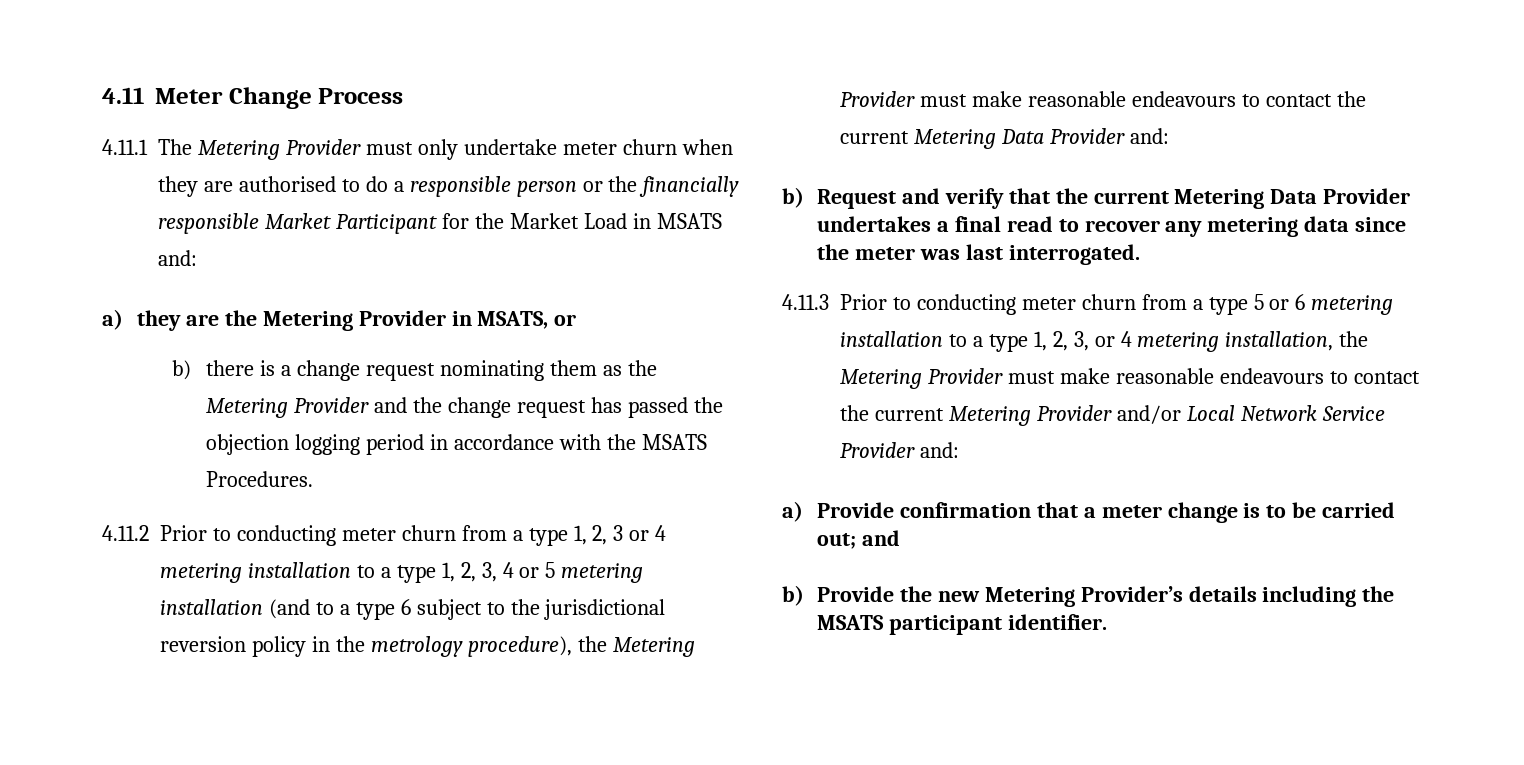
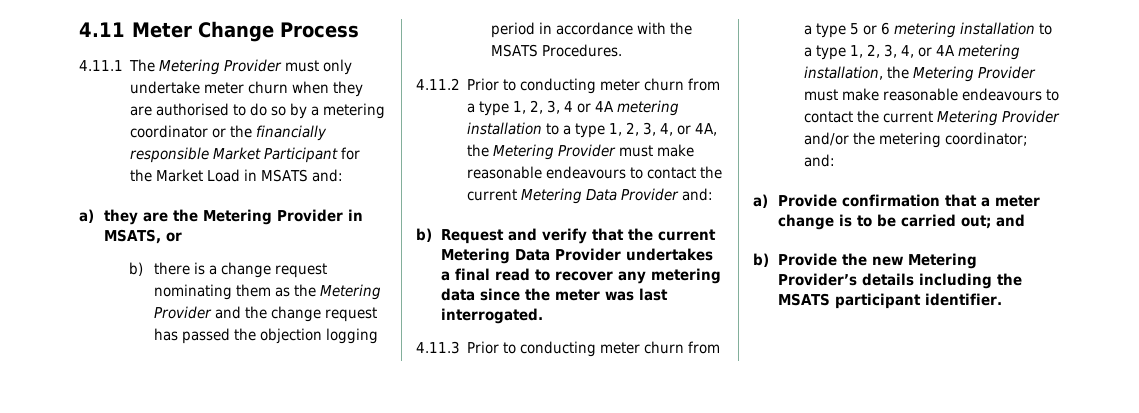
- 4.11.1 The Metering Provider must only undertake meter churn when they are authorised to do a responsible person or the financially responsible Market Participant for the Market Load in MSATS and:
+ 4.11.1 The Metering Provider must only undertake meter churn when they are authorised to do so by a metering coordinator or the financially responsible Market Participant for the Market Load in MSATS and:
- 4.11.2 Prior to conducting meter churn from a type 1, 2, 3 or 4 metering installation to a type 1, 2, 3, 4 or 5 metering installation (and to a type 6 subject to the jurisdictional reversion policy in the metrology procedure), the Metering Provider must make reasonable endeavours to contact the current Metering Data Provider and:
+ 4.11.2 Prior to conducting meter churn from a type 1, 2, 3, 4 or 4A metering installation to a type 1, 2, 3, 4, or 4A, the Metering Provider must make reasonable endeavours to contact the current Metering Data Provider and:
- 4.11.3 Prior to conducting meter churn from a type 5 or 6 metering installation to a type 1, 2, 3, or 4 metering installation, the Metering Provider must make reasonable endeavours to contact the current Metering Provider and/or Local Network Service Provider and:
+ 4.11.3 Prior to conducting meter churn from a type 5 or 6 metering installation to a type 1, 2, 3, 4, or 4A metering installation, the Metering Provider must make reasonable endeavours to contact the current Metering Provider and/or the metering coordinator; and:

